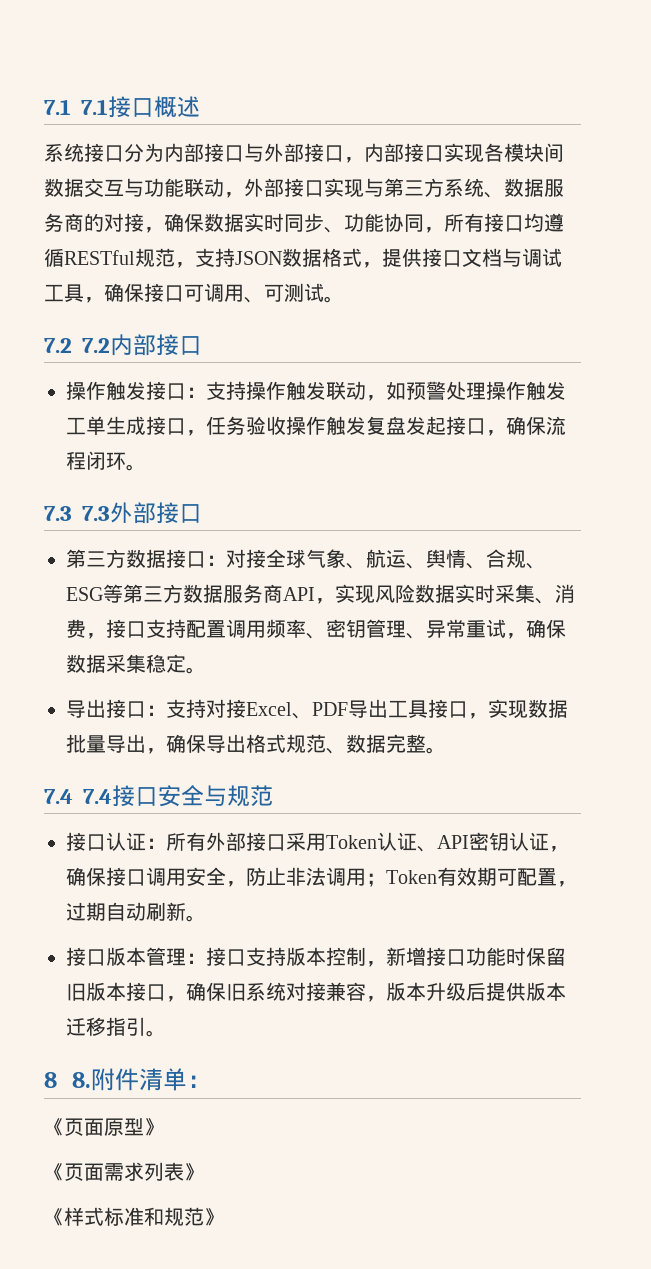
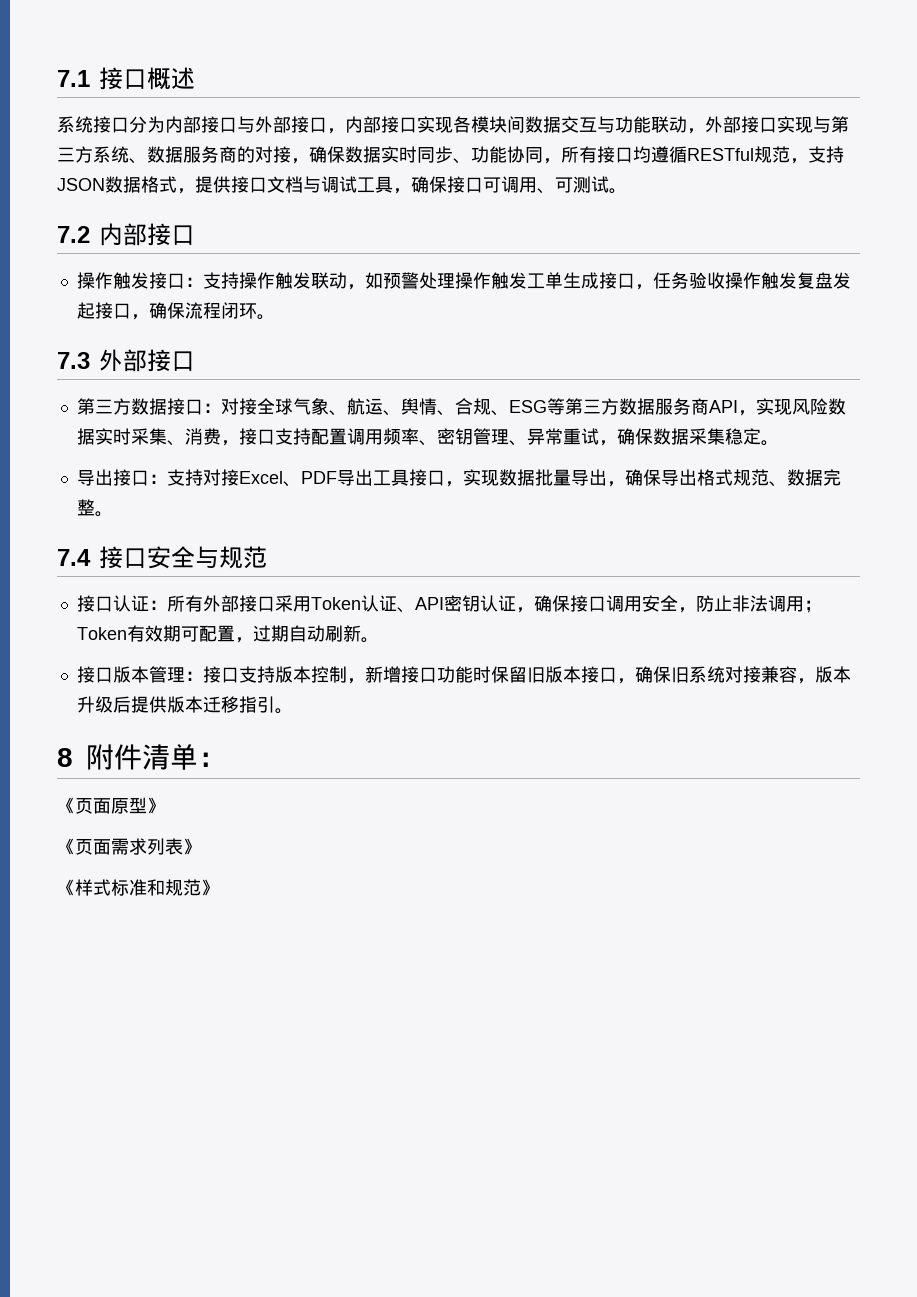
- 7.1 7.1接口概述
+ 7.1接口概述
- 7.2 7.2内部接口
+ 7.2内部接口
- 7.3 7.3外部接口
+ 7.3外部接口
- 7.4 7.4接口安全与规范
+ 7.4接口安全与规范
- 8 8.附件清单：
+ 8附件清单：

